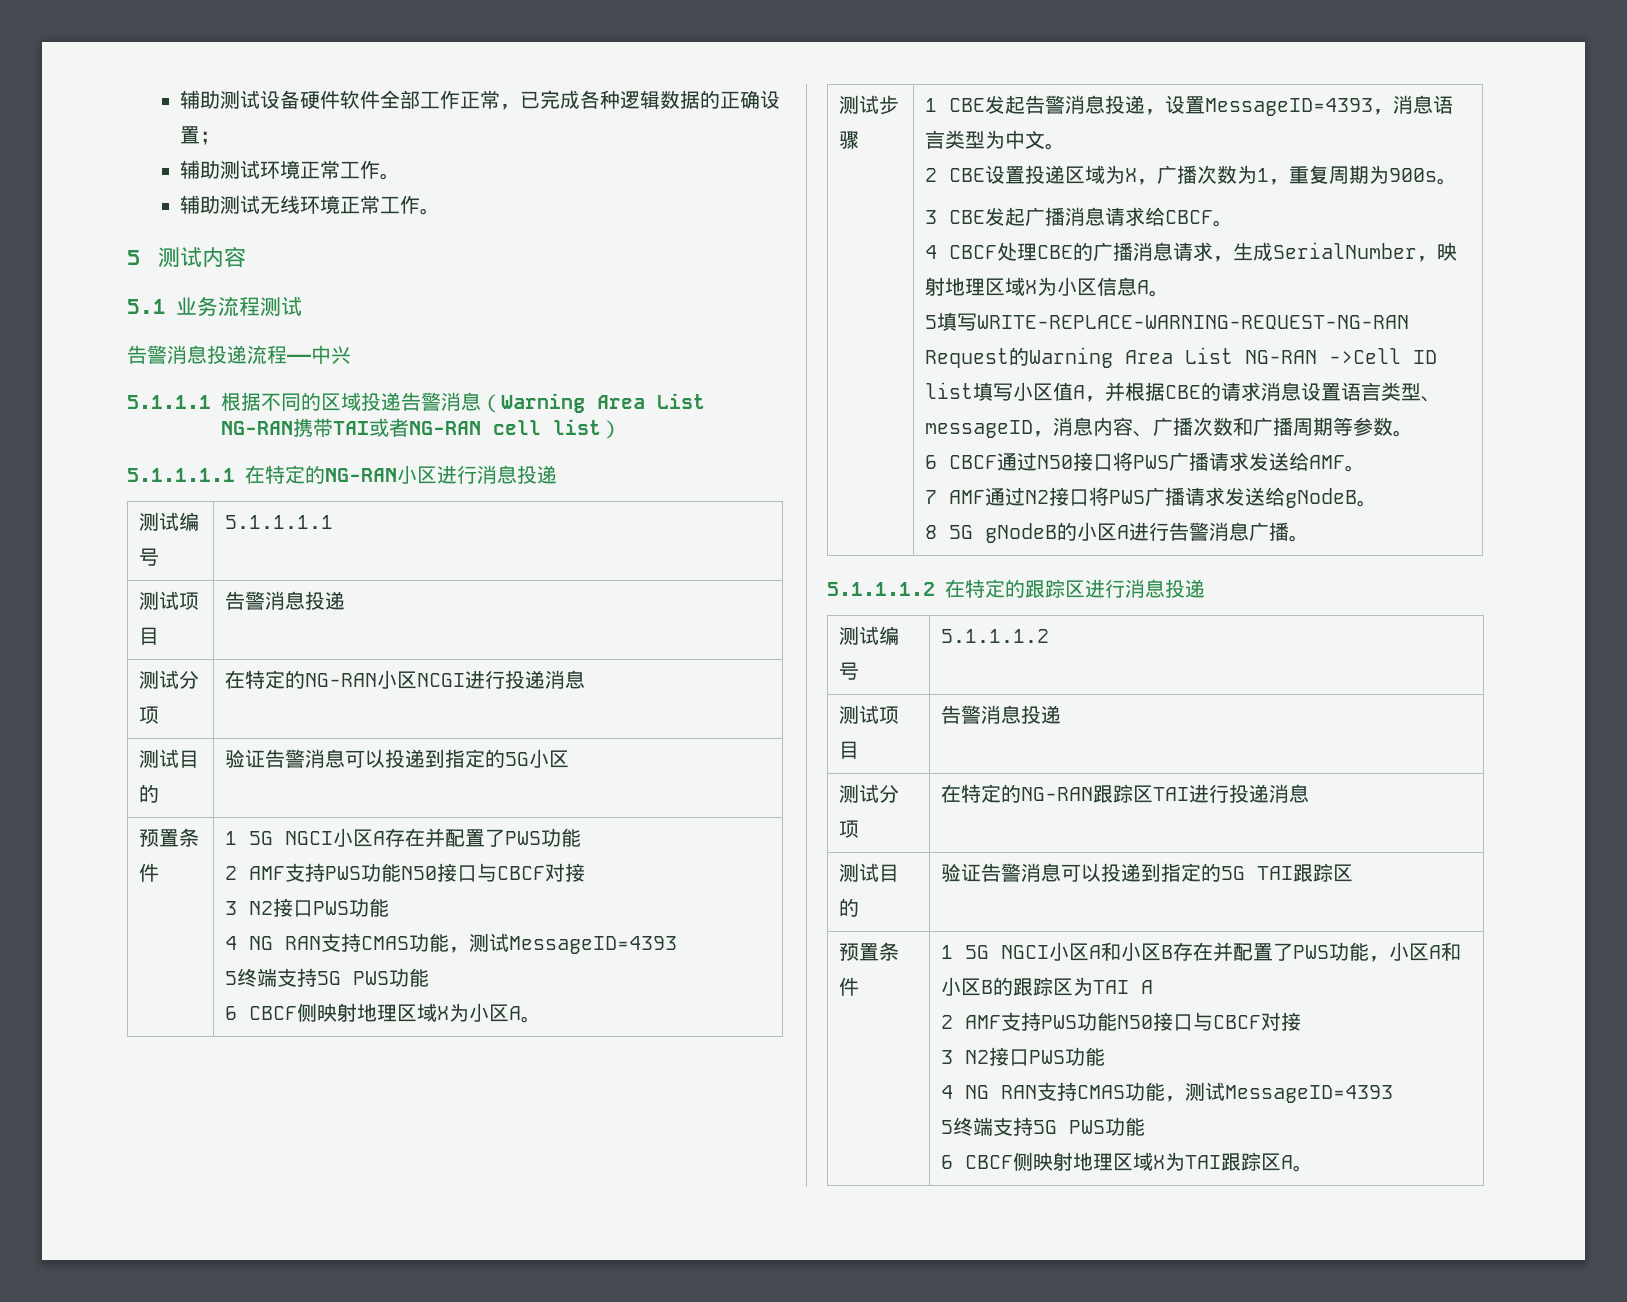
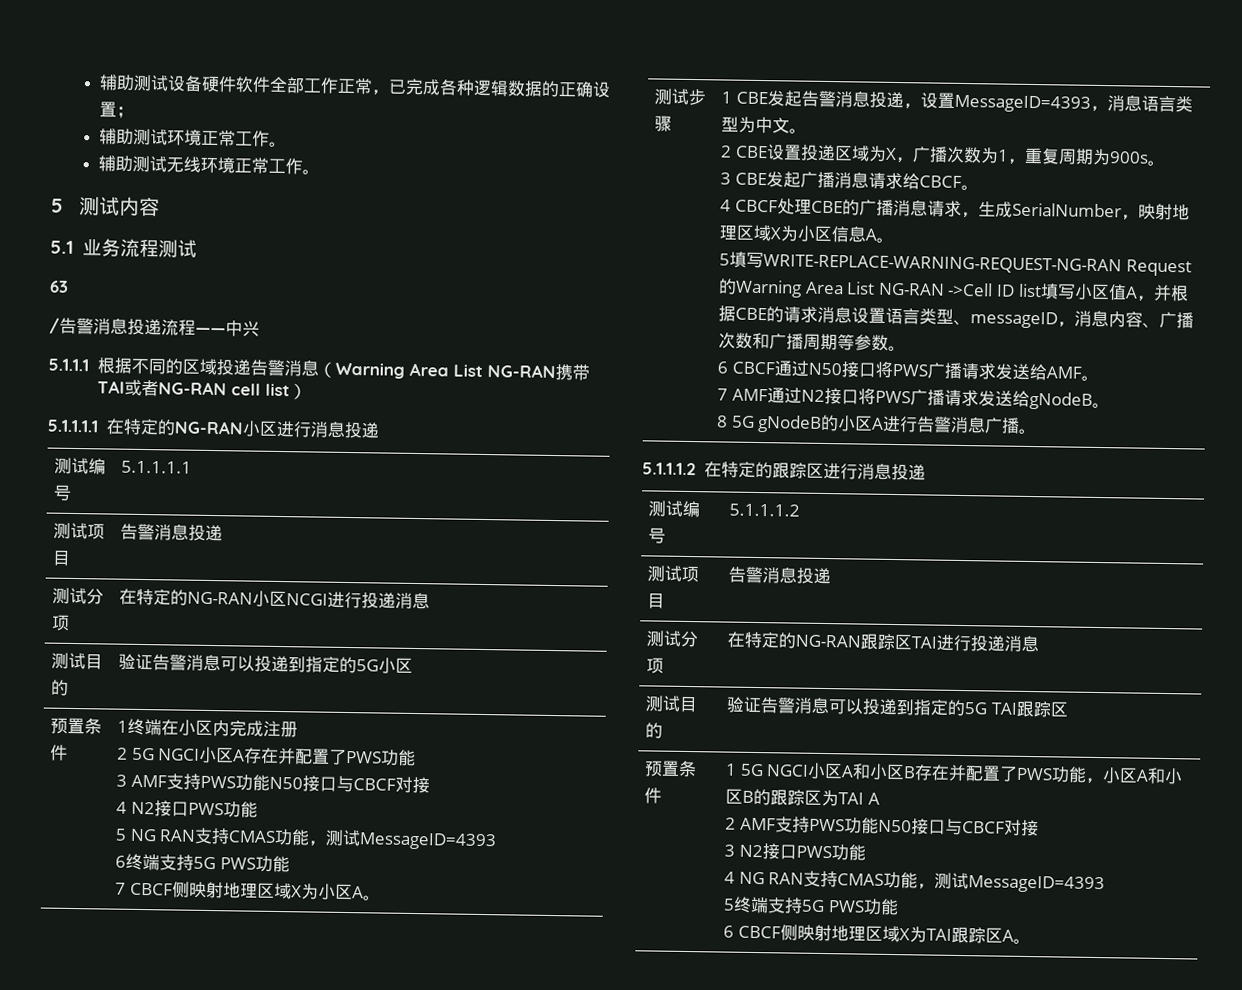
- 告警消息投递流程——中兴
+ 63
+ /告警消息投递流程——中兴
- 1 5G NGCI小区A存在并配置了PWS功能
- 2 AMF支持PWS功能N50接口与CBCF对接
- 3 N2接口PWS功能
- 4 NG RAN支持CMAS功能，测试MessageID=4393
- 5终端支持5G PWS功能
- 6 CBCF侧映射地理区域X为小区A。
+ 1终端在小区内完成注册
+ 2 5G NGCI小区A存在并配置了PWS功能
+ 3 AMF支持PWS功能N50接口与CBCF对接
+ 4 N2接口PWS功能
+ 5 NG RAN支持CMAS功能，测试MessageID=4393
+ 6终端支持5G PWS功能
+ 7 CBCF侧映射地理区域X为小区A。

